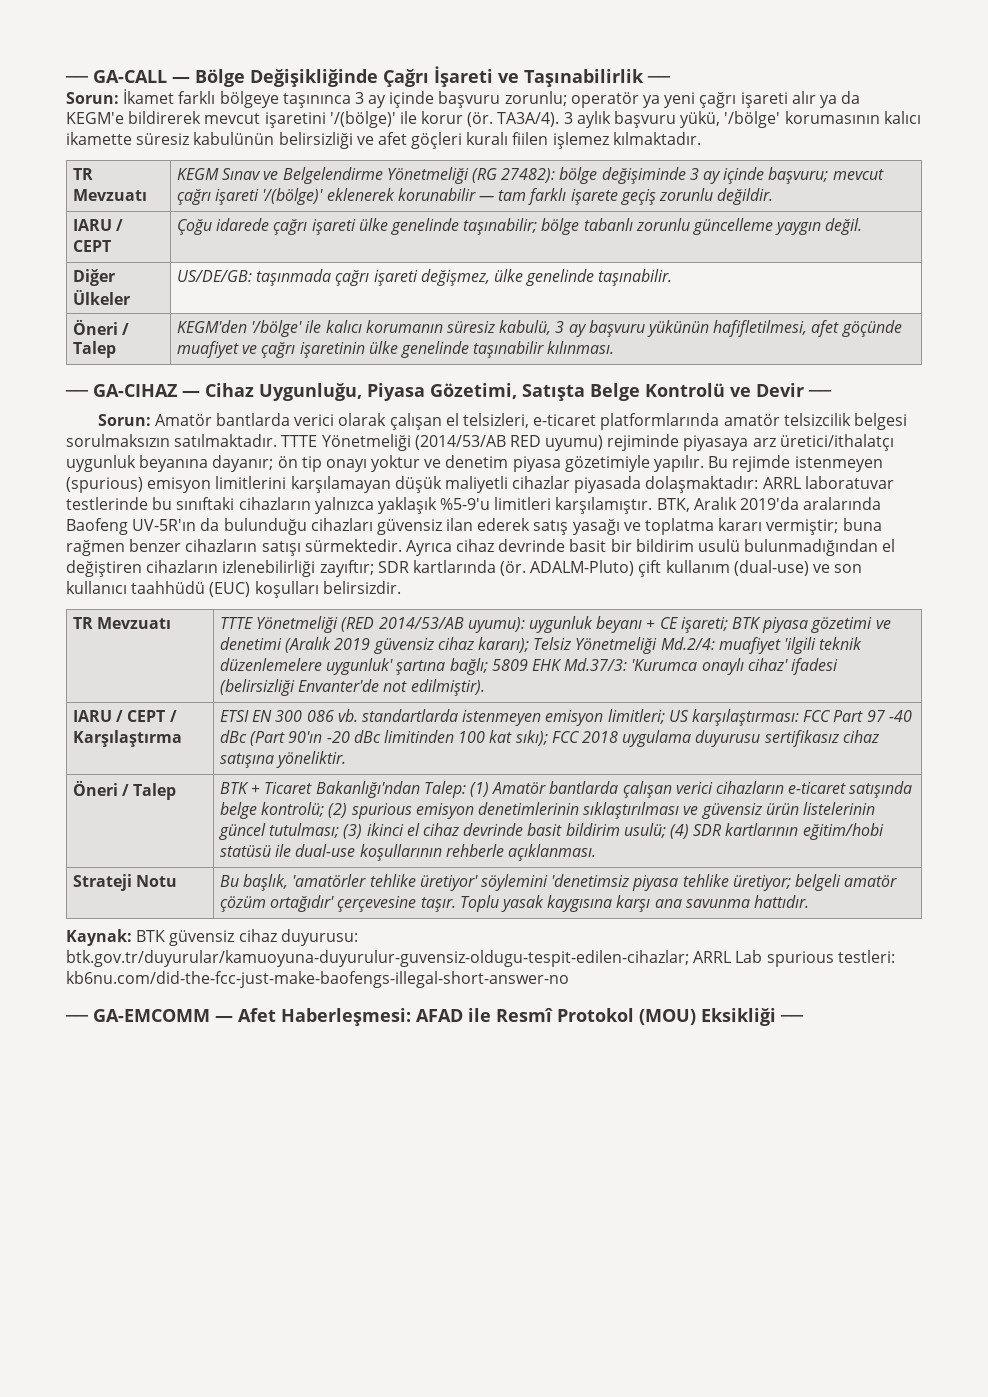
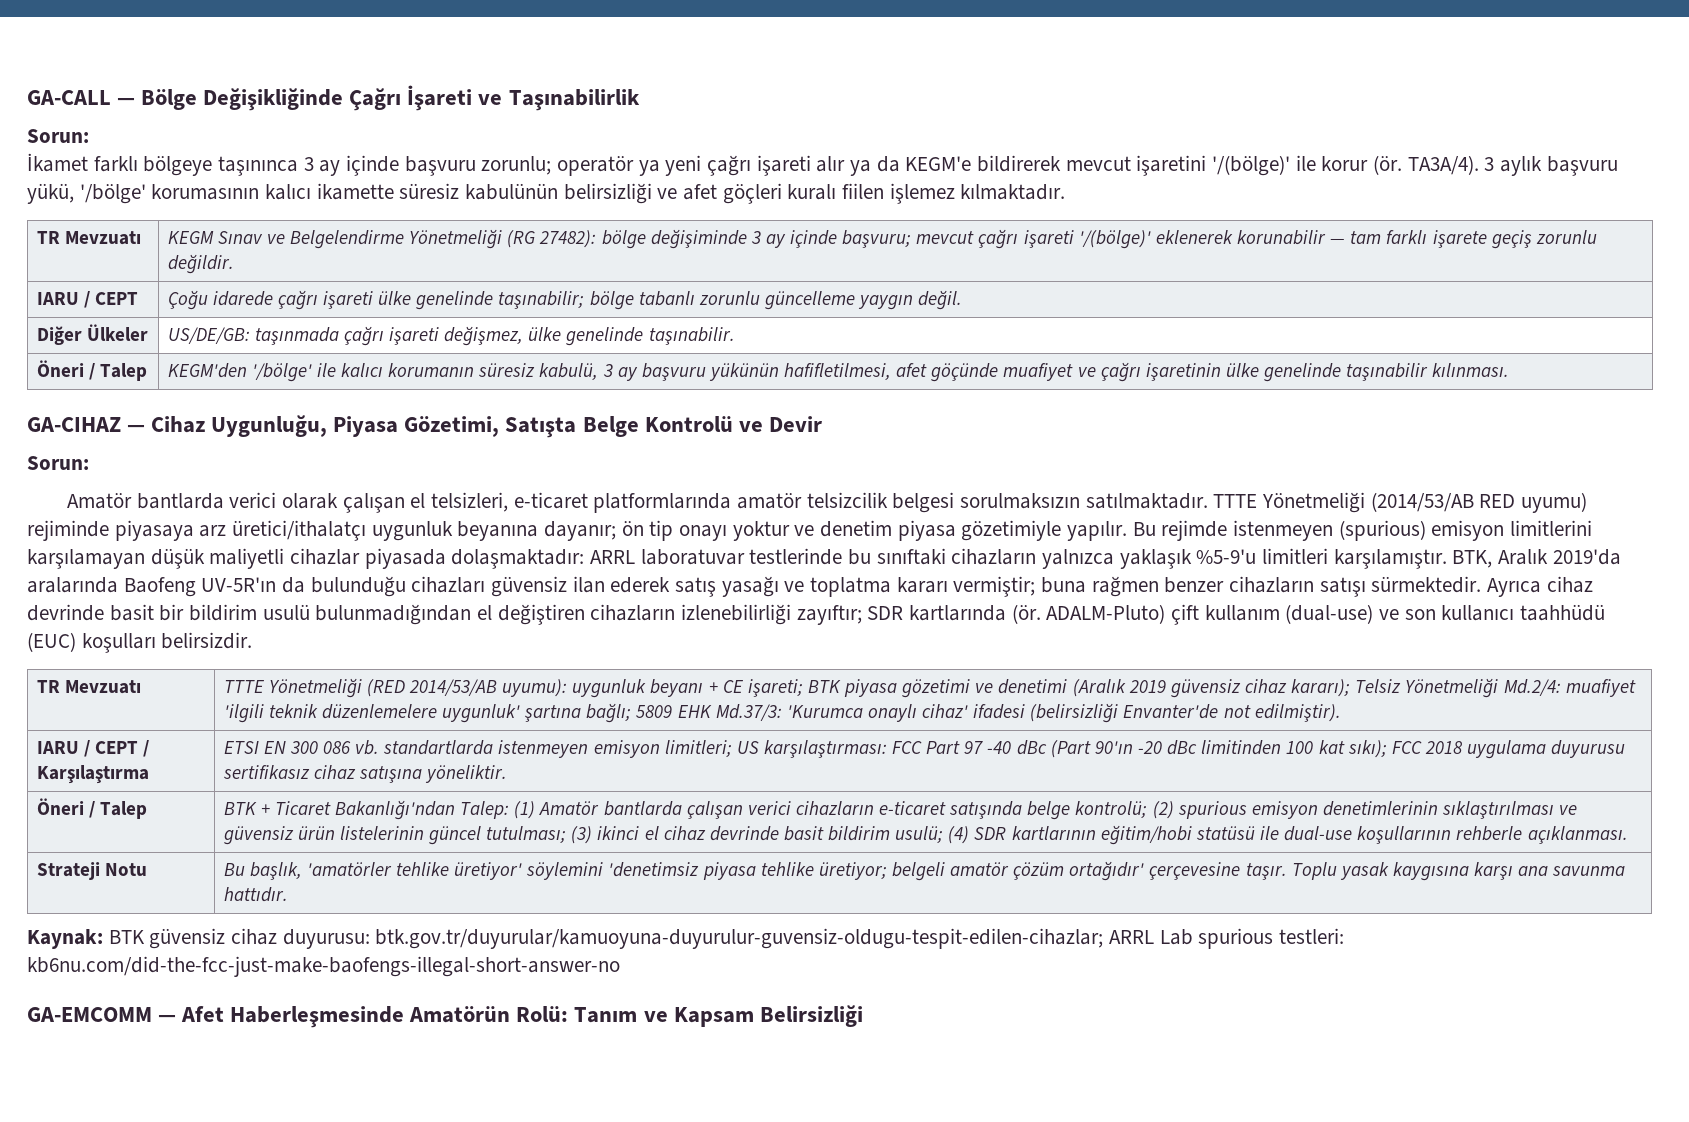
- ── GA-CALL — Bölge Değişikliğinde Çağrı İşareti ve Taşınabilirlik ──
- Sorun: İkamet farklı bölgeye taşınınca 3 ay içinde başvuru zorunlu; operatör ya yeni çağrı işareti alır ya da KEGM'e bildirerek mevcut işaretini '/(bölge)' ile korur (ör.
+ GA-CALL — Bölge Değişikliğinde Çağrı İşareti ve Taşınabilirlik
+ Sorun:
+ İkamet farklı bölgeye taşınınca 3 ay içinde başvuru zorunlu; operatör ya yeni çağrı işareti alır ya da KEGM'e bildirerek mevcut işaretini '/(bölge)' ile korur (ör.
- ── GA-CIHAZ — Cihaz Uygunluğu, Piyasa Gözetimi, Satışta Belge Kontrolü ve Devir ──
- Sorun: Amatör bantlarda verici olarak çalışan el telsizleri, e-ticaret platformlarında amatör telsizcilik belgesi sorulmaksızın satılmaktadır.
+ GA-CIHAZ — Cihaz Uygunluğu, Piyasa Gözetimi, Satışta Belge Kontrolü ve Devir
+ Sorun:
+ Amatör bantlarda verici olarak çalışan el telsizleri, e-ticaret platformlarında amatör telsizcilik belgesi sorulmaksızın satılmaktadır.
- ── GA-EMCOMM — Afet Haberleşmesi: AFAD ile Resmî Protokol (MOU) Eksikliği ──
+ GA-EMCOMM — Afet Haberleşmesinde Amatörün Rolü: Tanım ve Kapsam Belirsizliği

